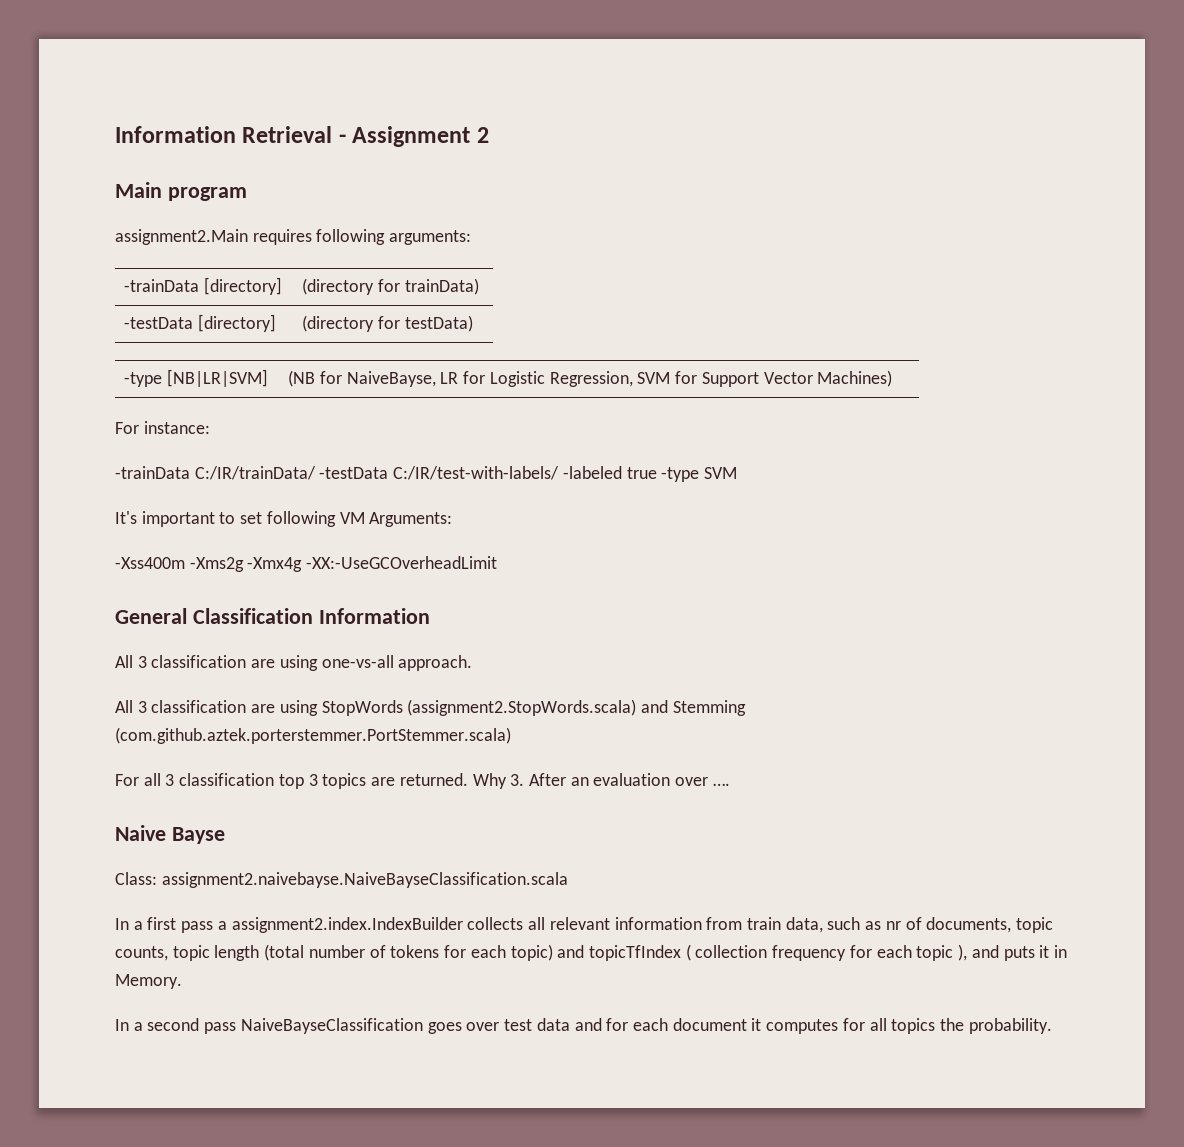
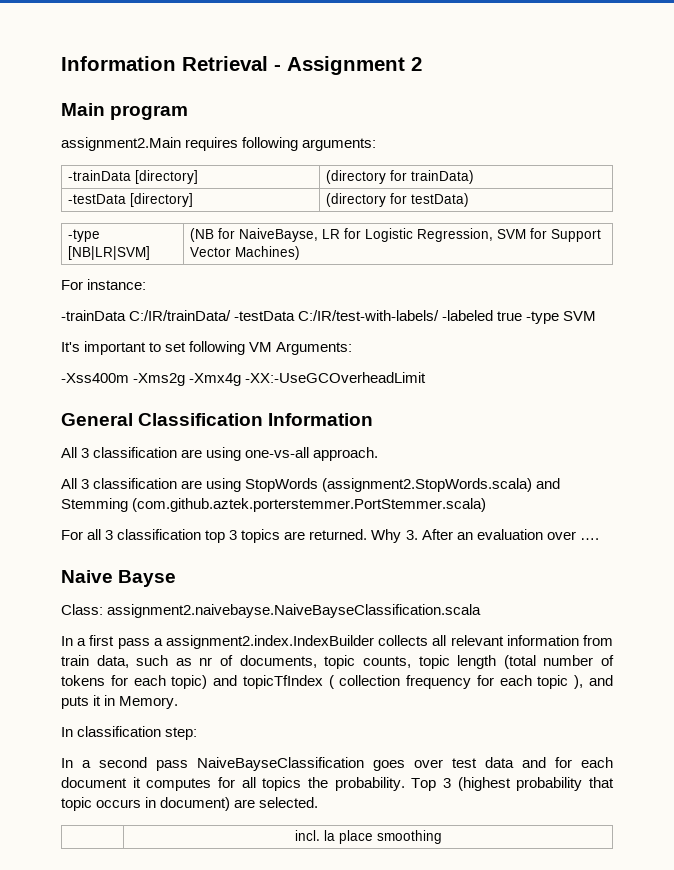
+ In classification step:
+ Top 3 (highest probability that topic occurs in document) are selected.
+ | incl. la place smoothing

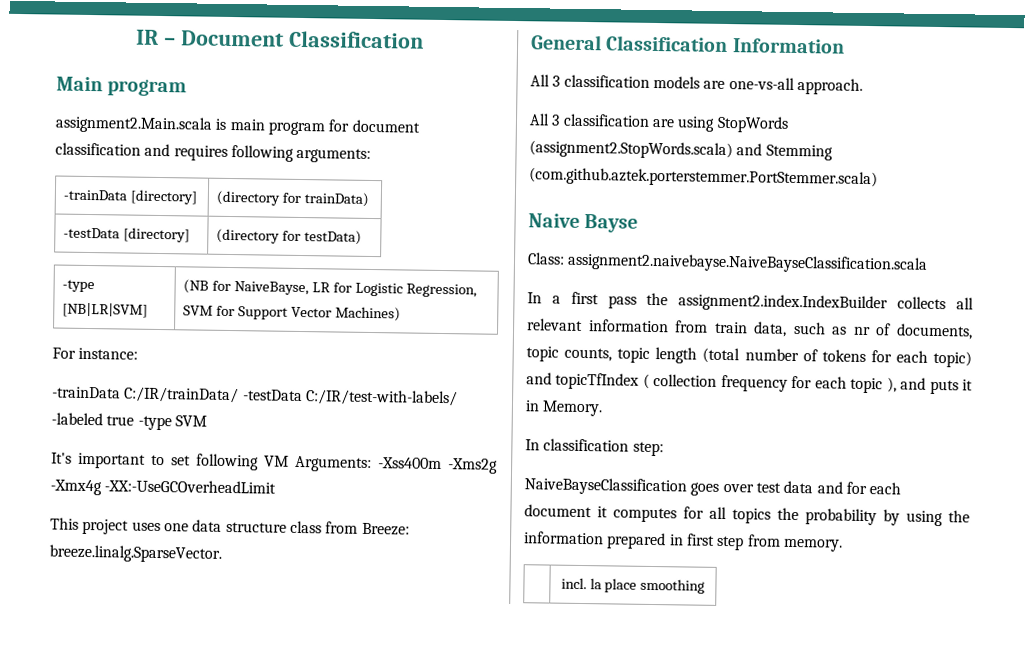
- Information Retrieval - Assignment 2
+ IR – Document Classification
  Main program
- assignment2.Main requires following arguments:
+ assignment2.Main.scala is main program for document classification and requires following arguments:
- It's important to set following VM Arguments:
- -Xss400m -Xms2g -Xmx4g -XX:-UseGCOverheadLimit
+ It's important to set following VM Arguments: -Xss400m -Xms2g -Xmx4g -XX:-UseGCOverheadLimit
+ This project uses one data structure class from Breeze: breeze.linalg.SparseVector.
- All 3 classification are using one-vs-all approach.
+ All 3 classification models are one-vs-all approach.
- For all 3 classification top 3 topics are returned. Why 3. After an evaluation over ….
- In a first pass a assignment2.index.IndexBuilder collects all relevant information from train data, such as nr of documents, topic counts, topic length (total number of tokens for each topic) and topicTfIndex ( collection frequency for each topic ), and puts it in Memory.
+ In a first pass the assignment2.index.IndexBuilder collects all relevant information from train data, such as nr of documents, topic counts, topic length (total number of tokens for each topic) and topicTfIndex ( collection frequency for each topic ), and puts it in Memory.
- In a second pass NaiveBayseClassification goes over test data and for each document it computes for all topics the probability. Top 3 (highest probability that topic occurs in document) are selected.
+ NaiveBayseClassification goes over test data and for each document it computes for all topics the probability by using the information prepared in first step from memory.

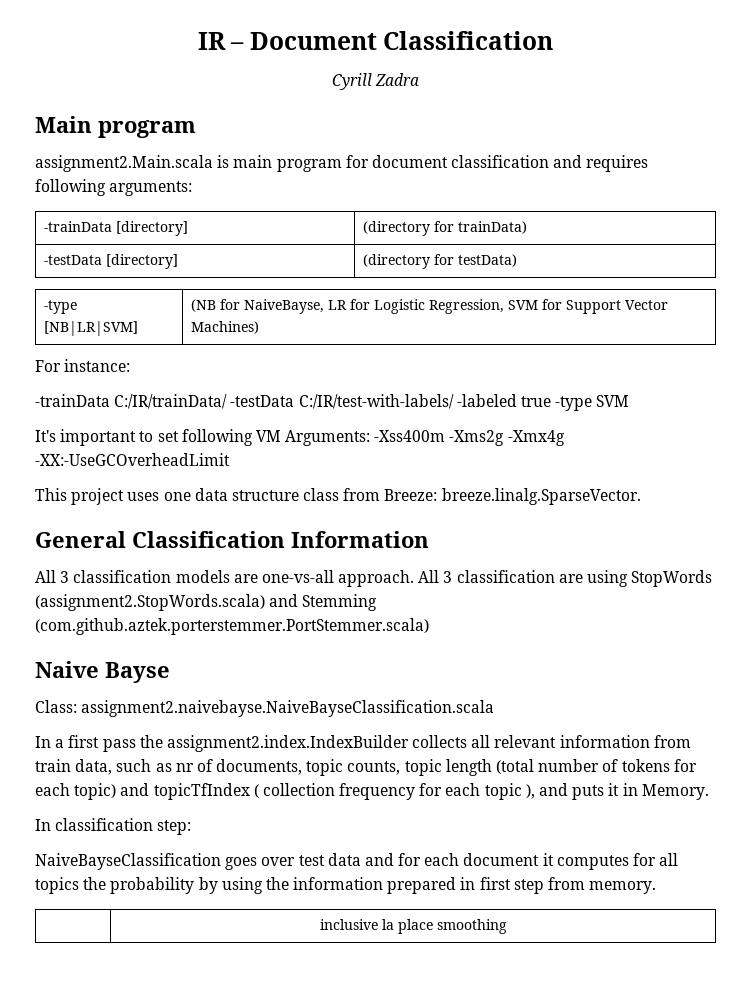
+ Cyrill Zadra
- All 3 classification models are one-vs-all approach.
- All 3 classification are using StopWords (assignment2.StopWords.scala) and Stemming (com.github.aztek.porterstemmer.PortStemmer.scala)
+ All 3 classification models are one-vs-all approach. All 3 classification are using StopWords (assignment2.StopWords.scala) and Stemming (com.github.aztek.porterstemmer.PortStemmer.scala)
- | incl. la place smoothing
+ | inclusive la place smoothing

